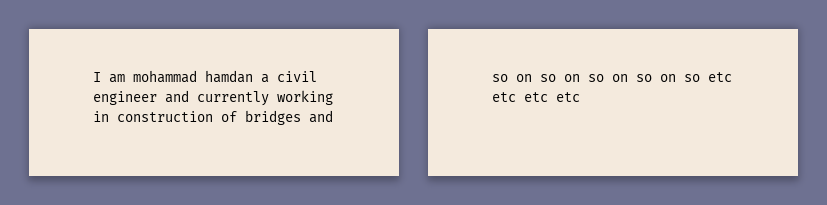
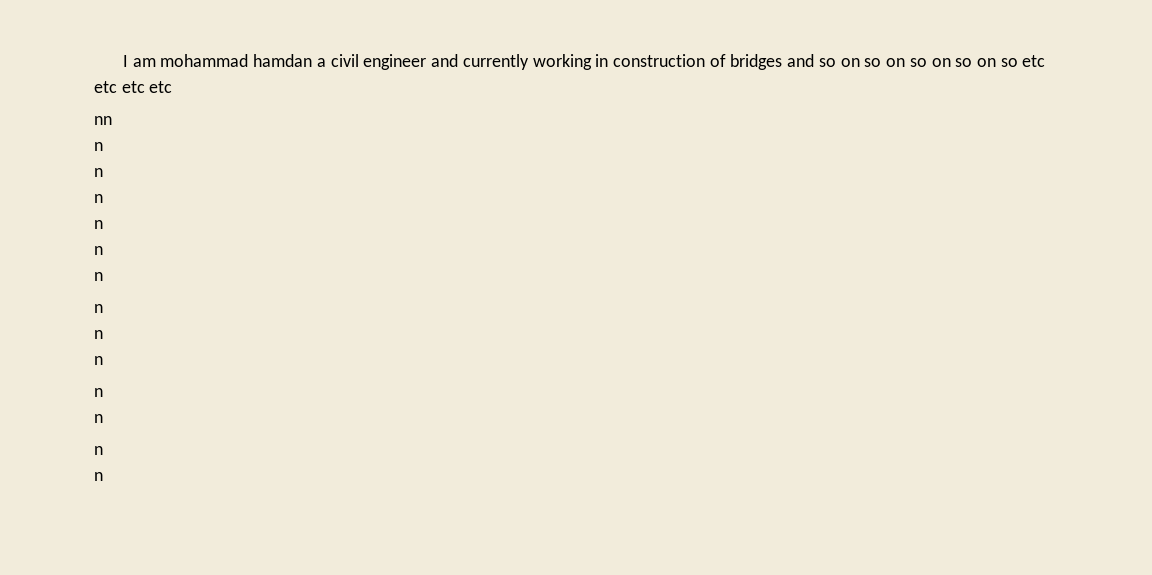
+ nn
+ n
+ n
+ n
+ n
+ n
+ n
+ n
+ n
+ n
+ n
+ n
+ n
+ n

